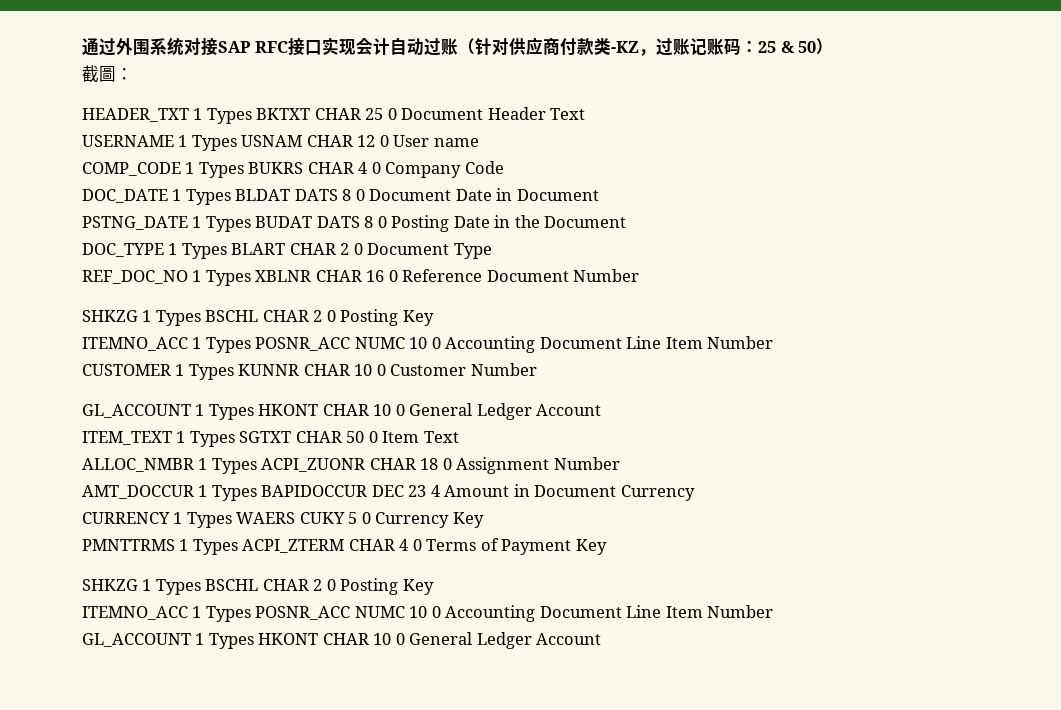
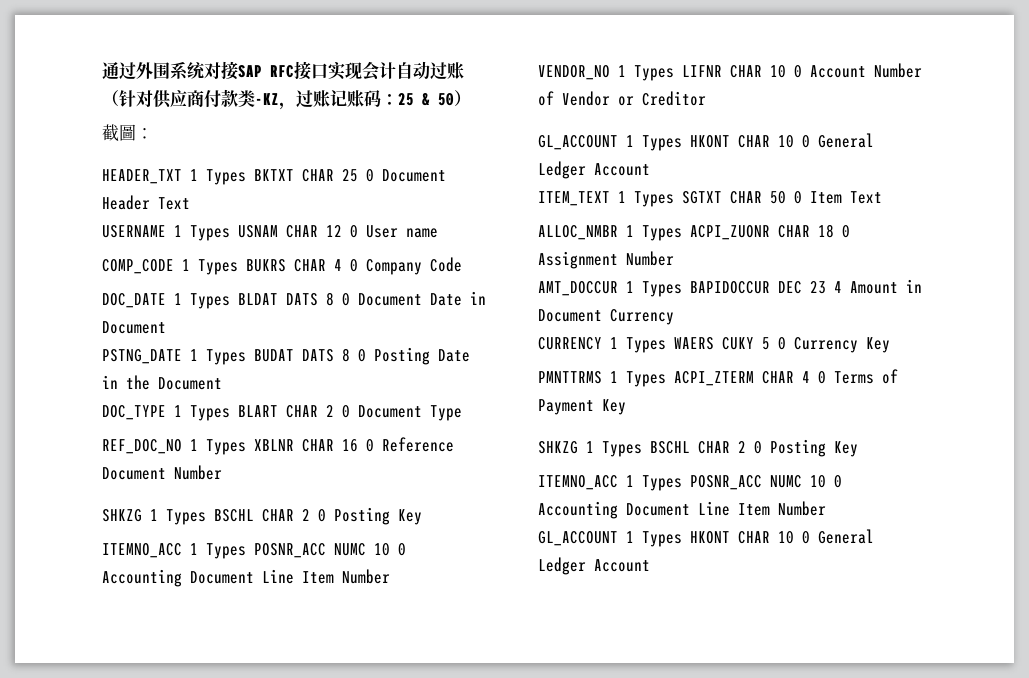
- CUSTOMER 1 Types KUNNR CHAR 10 0 Customer Number
+ VENDOR_NO 1 Types LIFNR CHAR 10 0 Account Number of Vendor or Creditor

